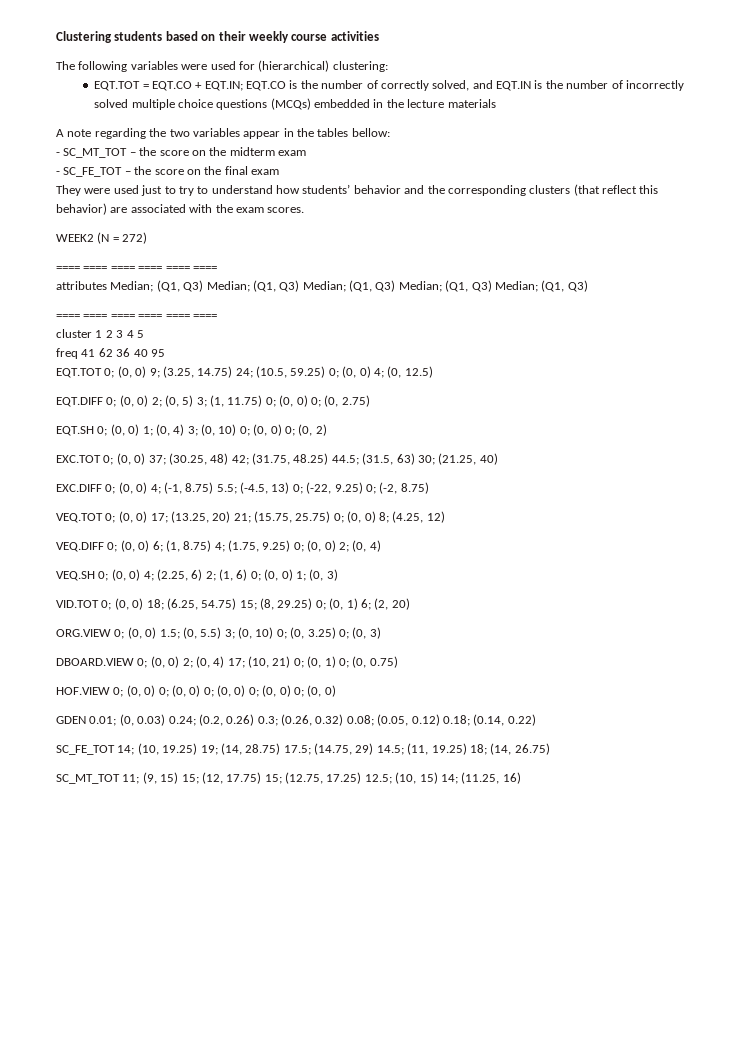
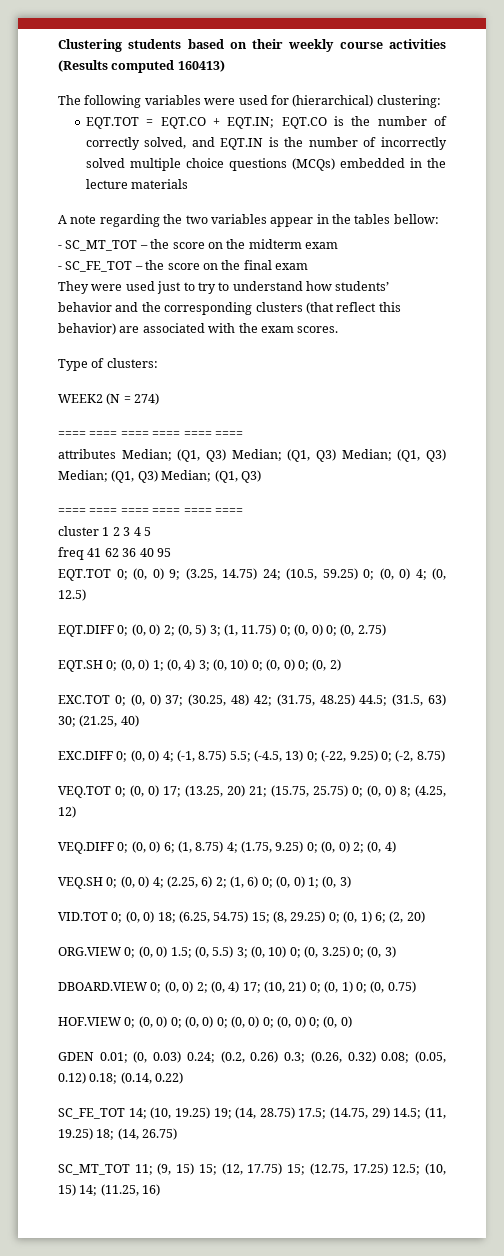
- Clustering students based on their weekly course activities
+ Clustering students based on their weekly course activities (Results computed 160413)
+ Type of clusters:
- WEEK2 (N = 272)
+ WEEK2 (N = 274)

